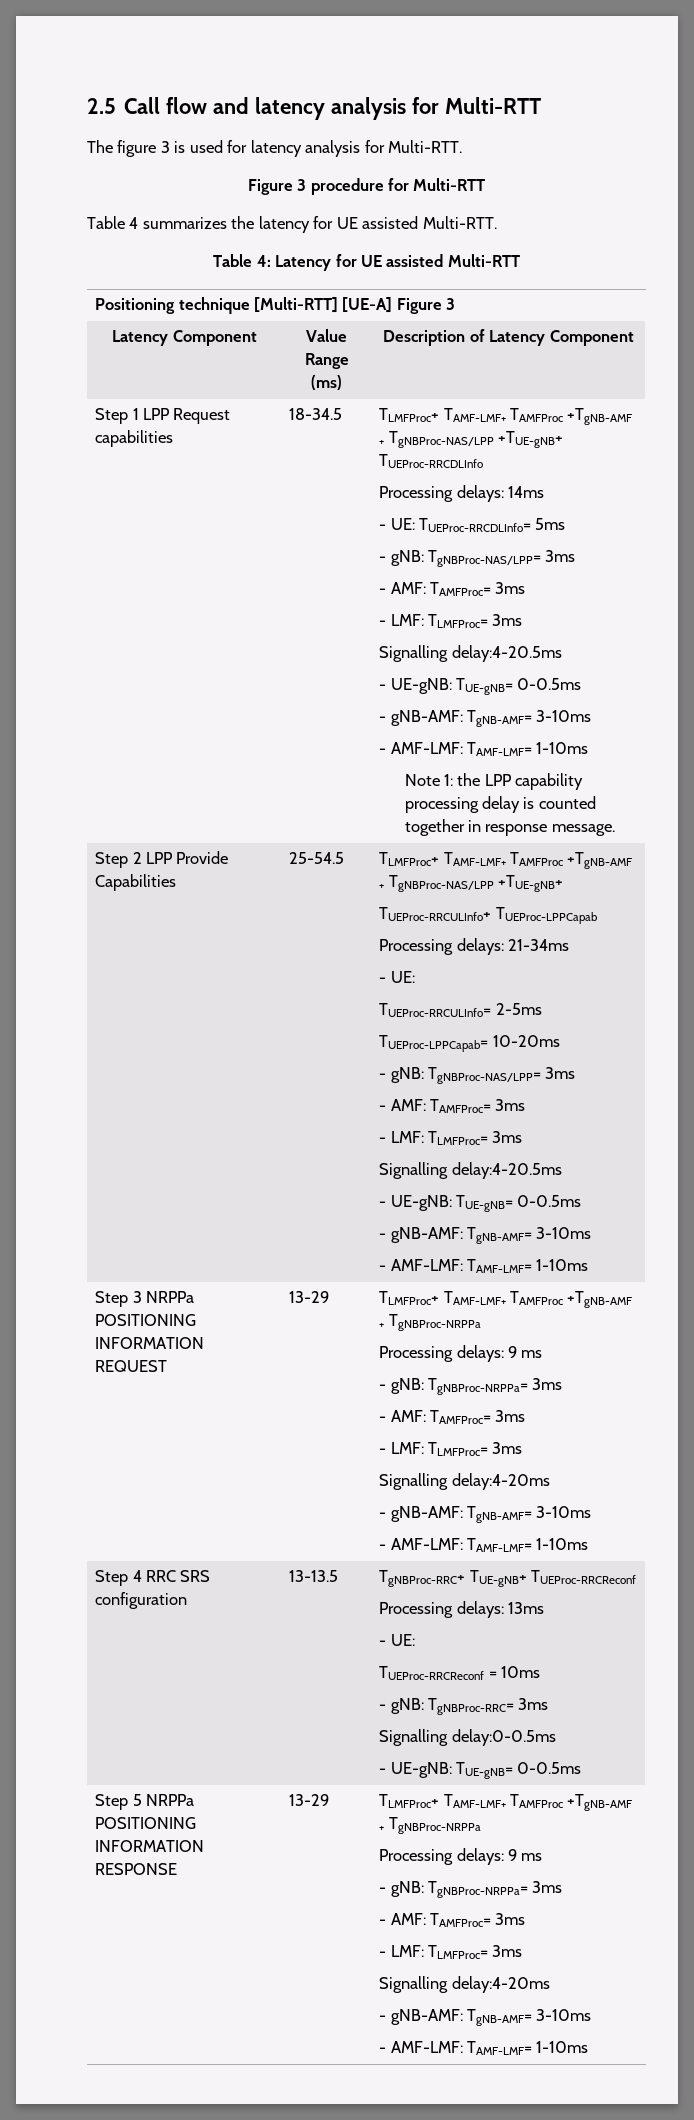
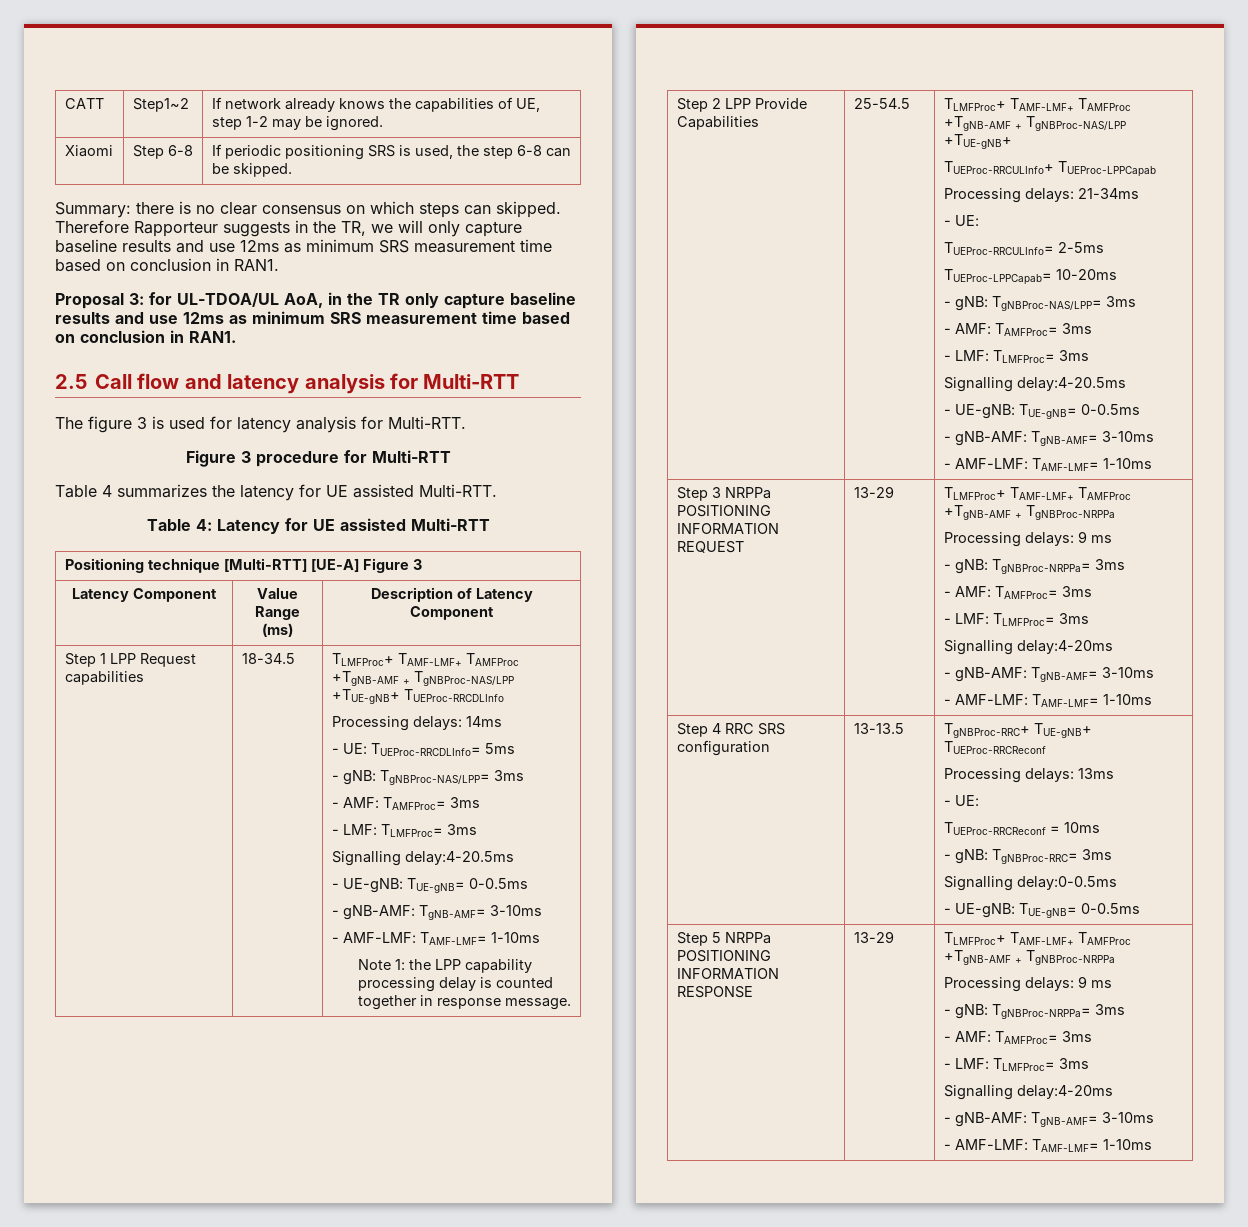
+ CATT | Step1~2 | If network already knows the capabilities of UE, step 1-2 may be ignored.
+ Xiaomi | Step 6-8 | If periodic positioning SRS is used, the step 6-8 can be skipped.
+ Summary: there is no clear consensus on which steps can skipped. Therefore Rapporteur suggests in the TR, we will only capture baseline results and use 12ms as minimum SRS measurement time based on conclusion in RAN1.
+ Proposal 3: for UL-TDOA/UL AoA, in the TR only capture baseline results and use 12ms as minimum SRS measurement time based on conclusion in RAN1.

